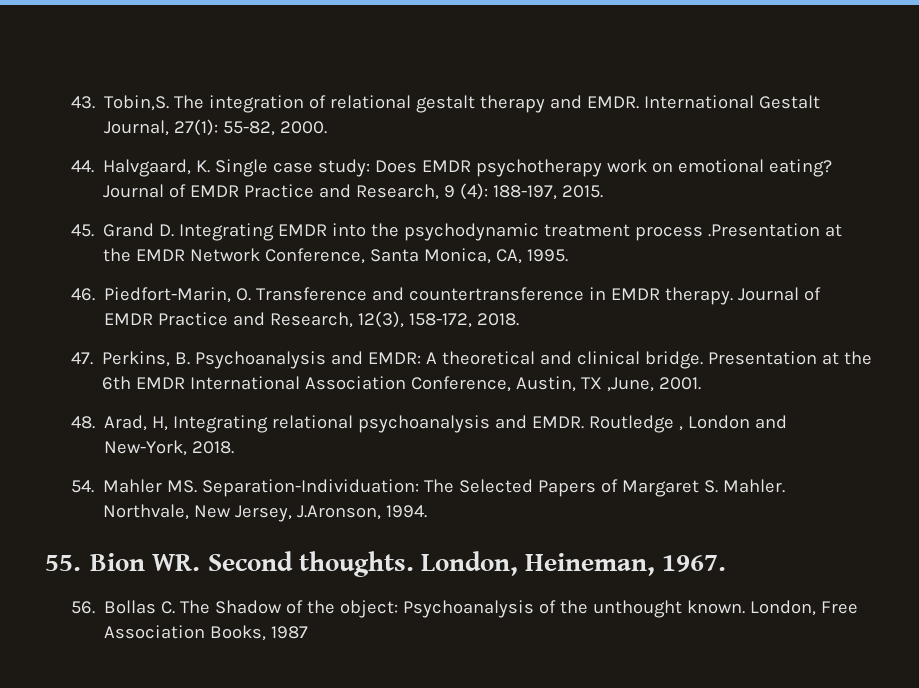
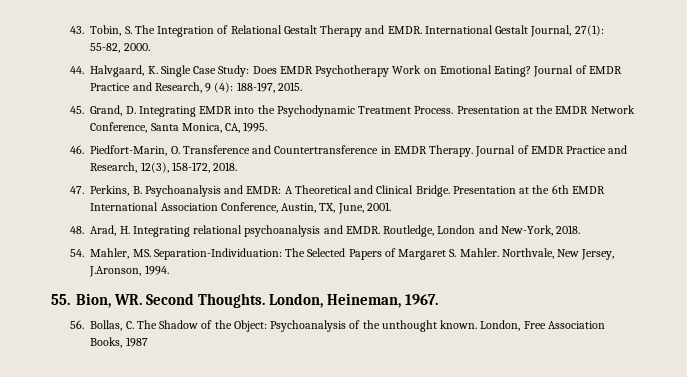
- 43. Tobin,S. The integration of relational gestalt therapy and EMDR.
+ 43. Tobin, S. The Integration of Relational Gestalt Therapy and EMDR.
- 44. Halvgaard, K. Single case study: Does EMDR psychotherapy work on emotional eating?
+ 44. Halvgaard, K. Single Case Study: Does EMDR Psychotherapy Work on Emotional Eating?
- 45. Grand D. Integrating EMDR into the psychodynamic treatment process .Presentation at the EMDR Network Conference, Santa Monica, CA, 1995.
+ 45. Grand, D. Integrating EMDR into the Psychodynamic Treatment Process. Presentation at the EMDR Network Conference, Santa Monica, CA, 1995.
- 46. Piedfort-Marin, O. Transference and countertransference in EMDR therapy.
+ 46. Piedfort-Marin, O. Transference and Countertransference in EMDR Therapy.
- 47. Perkins, B. Psychoanalysis and EMDR: A theoretical and clinical bridge.
+ 47. Perkins, B. Psychoanalysis and EMDR: A Theoretical and Clinical Bridge.
- Presentation at the 6th EMDR International Association Conference, Austin, TX ,June, 2001.
+ Presentation at the 6th EMDR International Association Conference, Austin, TX, June, 2001.
- 48. Arad, H, Integrating relational psychoanalysis and EMDR.
+ 48. Arad, H. Integrating relational psychoanalysis and EMDR.
- Routledge , London and New-York, 2018.
+ Routledge, London and New-York, 2018.
- 54. Mahler MS. Separation-Individuation: The Selected Papers of Margaret S. Mahler.
+ 54. Mahler, MS. Separation-Individuation: The Selected Papers of Margaret S. Mahler.
- 55. Bion WR. Second thoughts.
+ 55. Bion, WR. Second Thoughts.
- 56. Bollas C. The Shadow of the object: Psychoanalysis of the unthought known.
+ 56. Bollas, C. The Shadow of the Object: Psychoanalysis of the unthought known.

